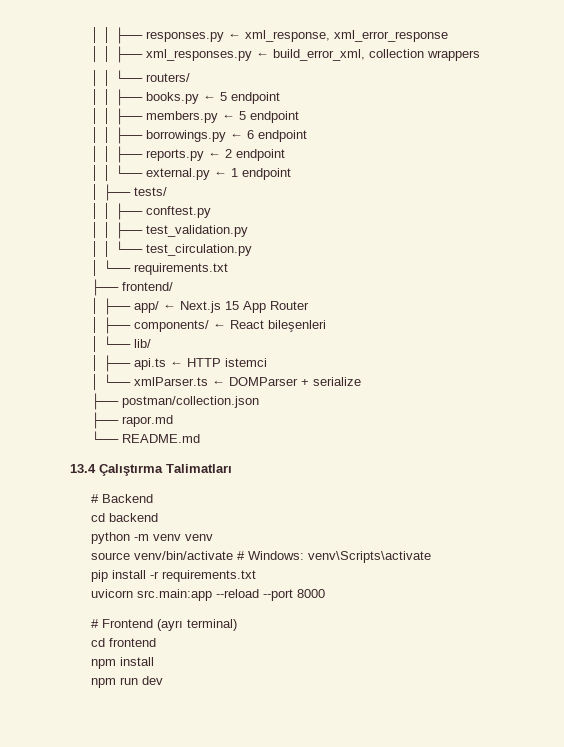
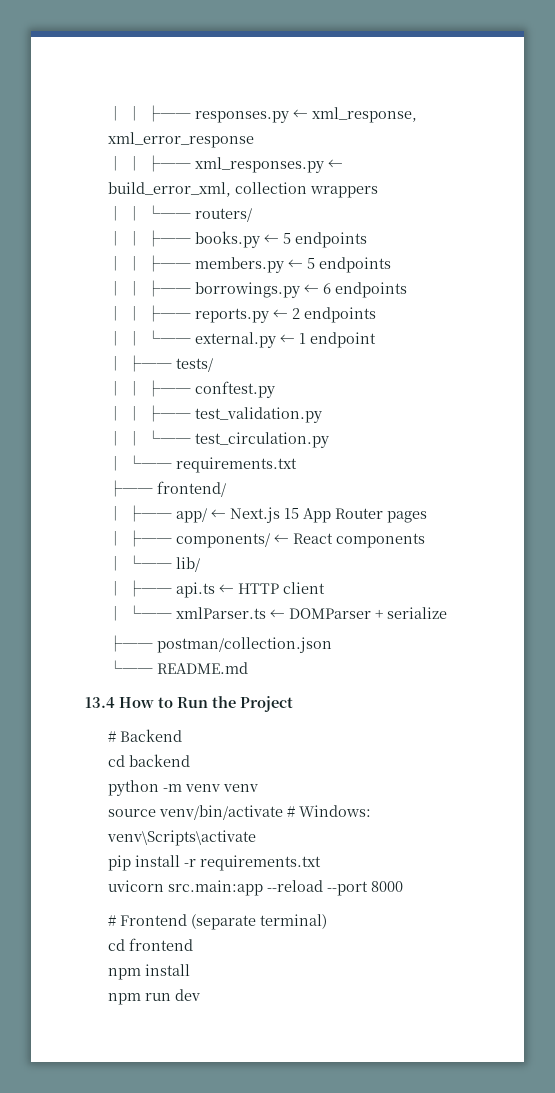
- │ │ ├── books.py ← 5 endpoint
+ │ │ ├── books.py ← 5 endpoints
- │ │ ├── members.py ← 5 endpoint
+ │ │ ├── members.py ← 5 endpoints
- │ │ ├── borrowings.py ← 6 endpoint
+ │ │ ├── borrowings.py ← 6 endpoints
- │ │ ├── reports.py ← 2 endpoint
+ │ │ ├── reports.py ← 2 endpoints
- │ ├── app/ ← Next.js 15 App Router
+ │ ├── app/ ← Next.js 15 App Router pages
- │ ├── components/ ← React bileşenleri
+ │ ├── components/ ← React components
- │ ├── api.ts ← HTTP istemci
+ │ ├── api.ts ← HTTP client
- ├── rapor.md
- 13.4 Çalıştırma Talimatları
+ 13.4 How to Run the Project
- # Frontend (ayrı terminal)
+ # Frontend (separate terminal)

